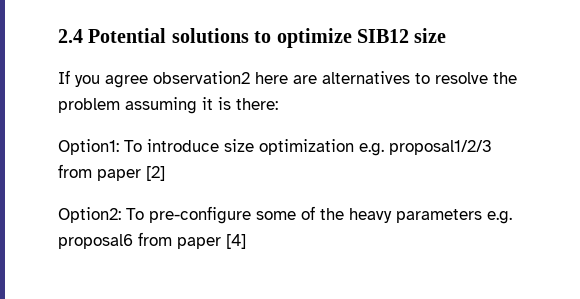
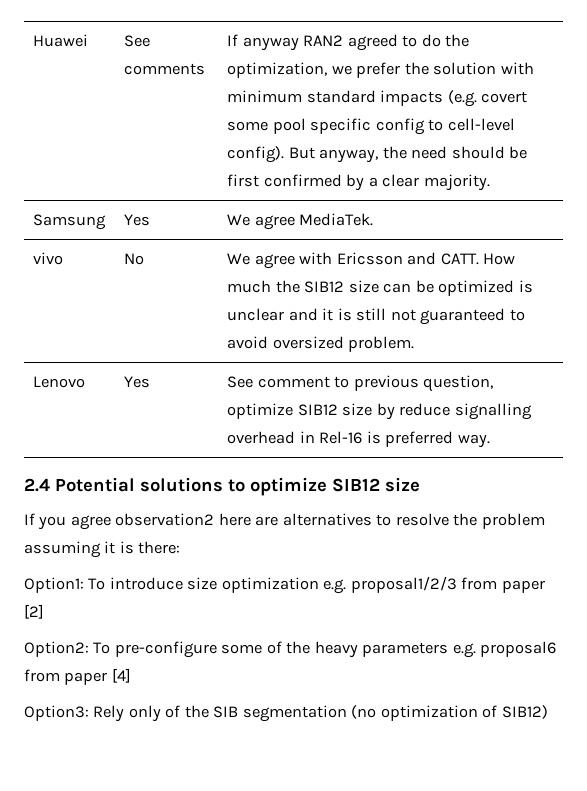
+ Huawei | See comments | If anyway RAN2 agreed to do the optimization, we prefer the solution with minimum standard impacts (e.g. covert some pool specific config to cell-level config). But anyway, the need should be first confirmed by a clear majority.
+ Samsung | Yes | We agree MediaTek.
+ vivo | No | We agree with Ericsson and CATT. How much the SIB12 size can be optimized is unclear and it is still not guaranteed to avoid oversized problem.
+ Lenovo | Yes | See comment to previous question, optimize SIB12 size by reduce signalling overhead in Rel-16 is preferred way.
+ Option3: Rely only of the SIB segmentation (no optimization of SIB12)

